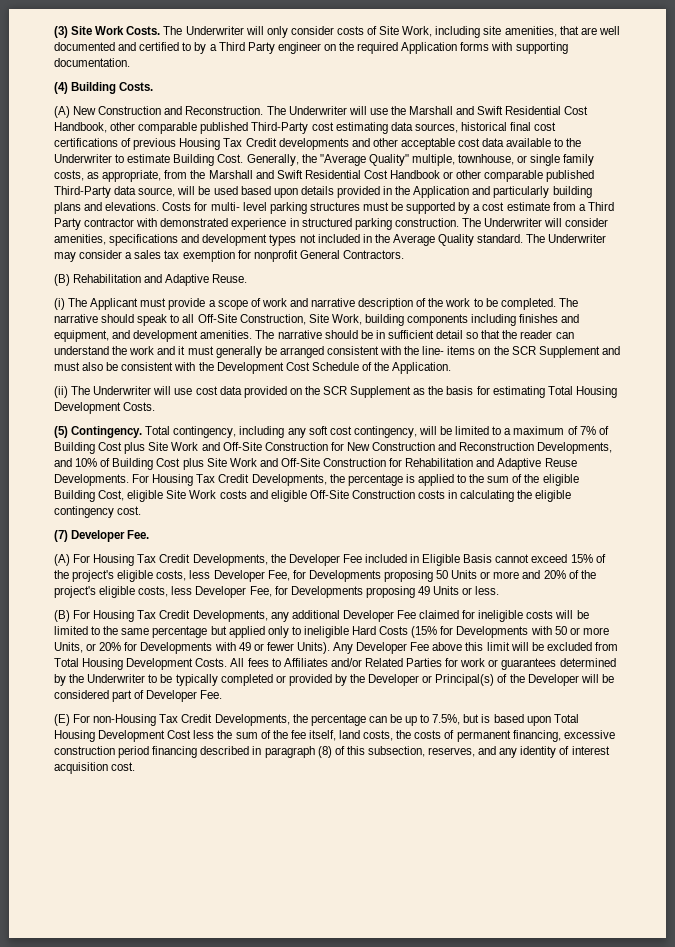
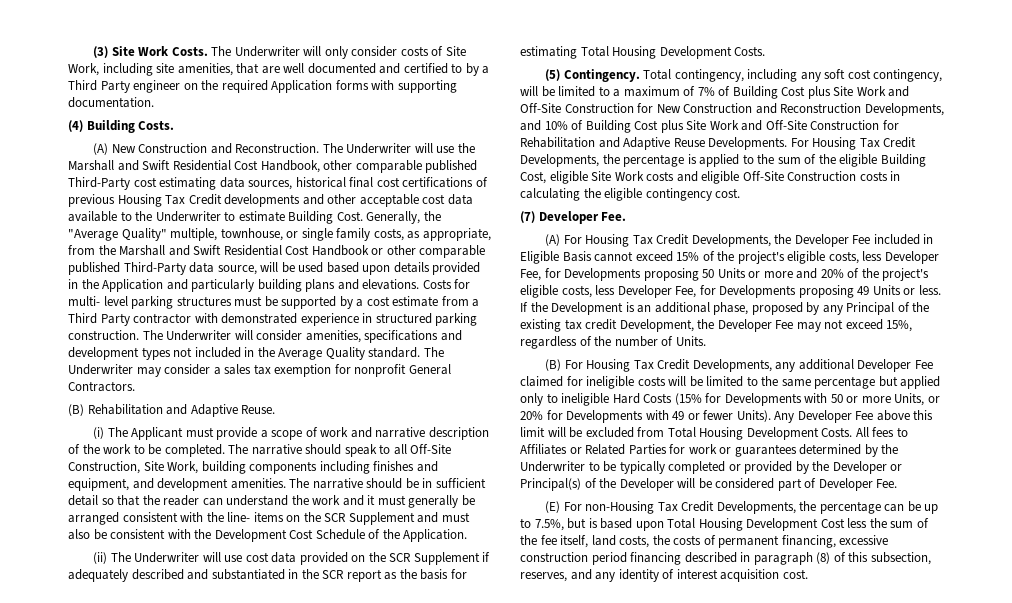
- (ii) The Underwriter will use cost data provided on the SCR Supplement as the basis for estimating Total Housing Development Costs.
+ (ii) The Underwriter will use cost data provided on the SCR Supplement if adequately described and substantiated in the SCR report as the basis for estimating Total Housing Development Costs.
+ If the Development is an additional phase, proposed by any Principal of the existing tax credit Development, the Developer Fee may not exceed 15%, regardless of the number of Units.
- All fees to Affiliates and/or Related Parties for work or guarantees determined by the Underwriter to be typically completed or provided by the Developer or Principal(s) of the Developer will be considered part of Developer Fee.
+ All fees to Affiliates or Related Parties for work or guarantees determined by the Underwriter to be typically completed or provided by the Developer or Principal(s) of the Developer will be considered part of Developer Fee.

